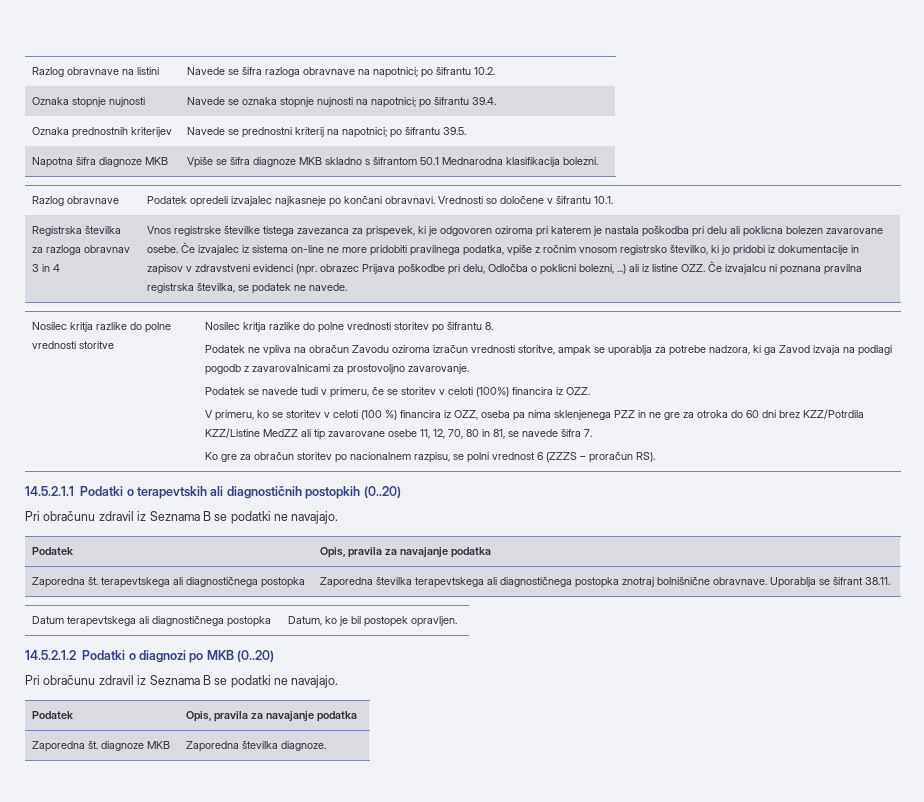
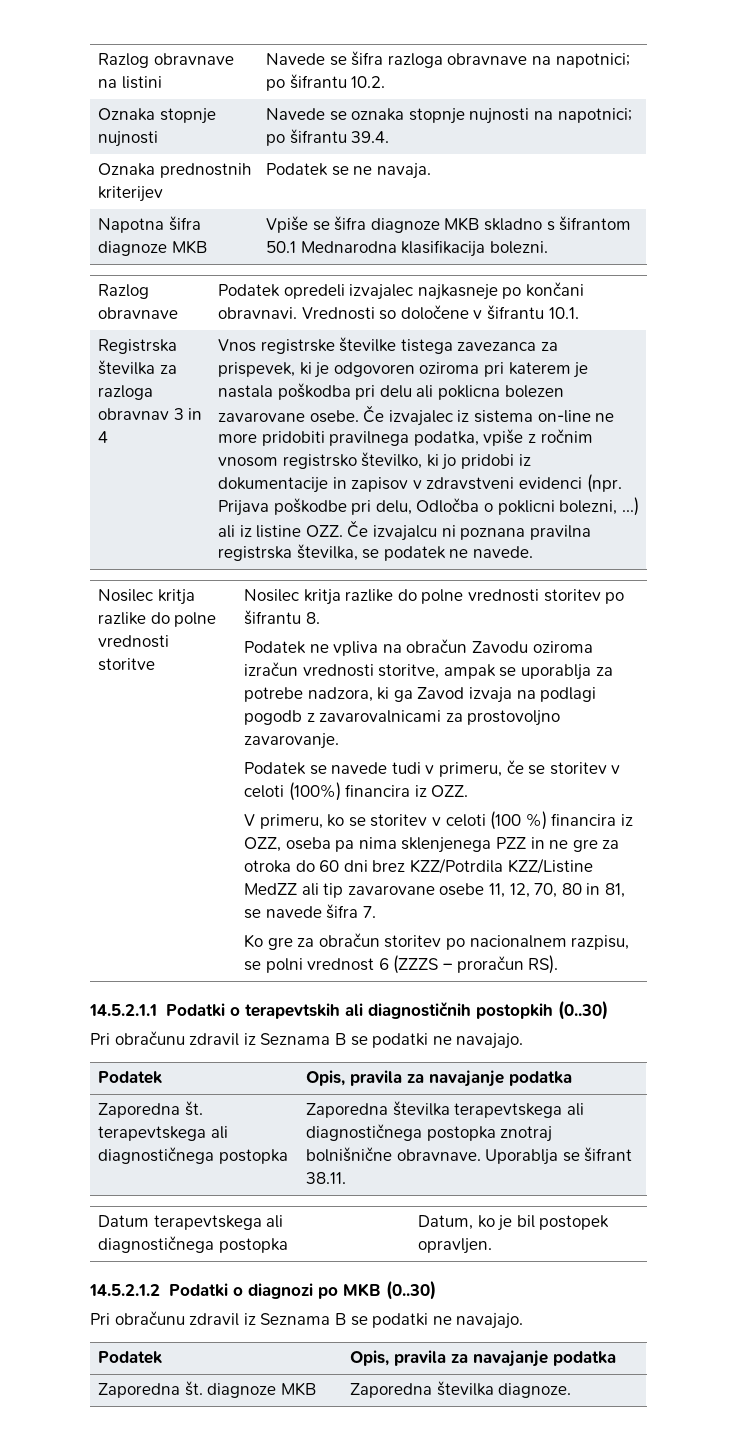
- Oznaka prednostnih kriterijev | Navede se prednostni kriterij na napotnici; po šifrantu 39.5.
+ Oznaka prednostnih kriterijev | Podatek se ne navaja.
- Če izvajalec iz sistema on-line ne more pridobiti pravilnega podatka, vpiše z ročnim vnosom registrsko številko, ki jo pridobi iz dokumentacije in zapisov v zdravstveni evidenci (npr. obrazec Prijava poškodbe pri delu, Odločba o poklicni bolezni, ...) ali iz listine OZZ. Če izvajalcu ni poznana pravilna registrska številka, se podatek ne navede.
+ Če izvajalec iz sistema on-line ne more pridobiti pravilnega podatka, vpiše z ročnim vnosom registrsko številko, ki jo pridobi iz dokumentacije in zapisov v zdravstveni evidenci (npr. Prijava poškodbe pri delu, Odločba o poklicni bolezni, ...) ali iz listine OZZ. Če izvajalcu ni poznana pravilna registrska številka, se podatek ne navede.
- 14.5.2.1.1 Podatki o terapevtskih ali diagnostičnih postopkih (0..20)
+ 14.5.2.1.1 Podatki o terapevtskih ali diagnostičnih postopkih (0..30)
- 14.5.2.1.2 Podatki o diagnozi po MKB (0..20)
+ 14.5.2.1.2 Podatki o diagnozi po MKB (0..30)

